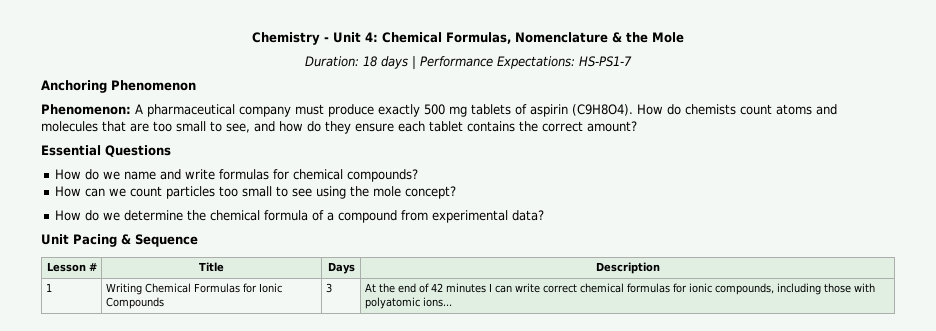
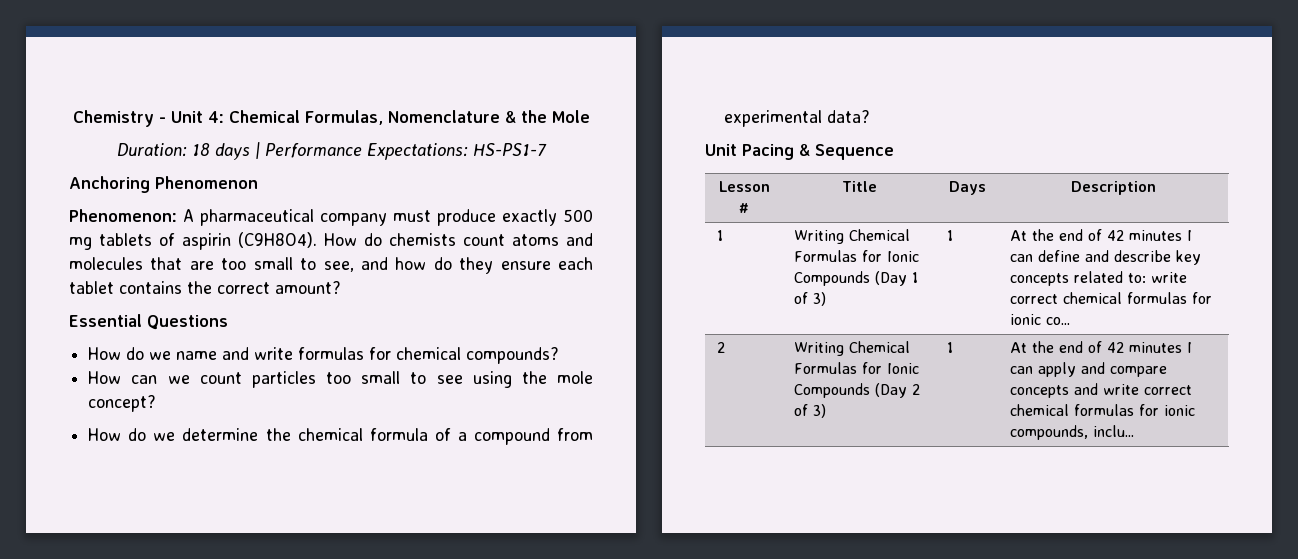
- 1 | Writing Chemical Formulas for Ionic Compounds | 3 | At the end of 42 minutes I can write correct chemical formulas for ionic compounds, including those with polyatomic ions...
+ 1 | Writing Chemical Formulas for Ionic Compounds (Day 1 of 3) | 1 | At the end of 42 minutes I can define and describe key concepts related to: write correct chemical formulas for ionic co...
+ 2 | Writing Chemical Formulas for Ionic Compounds (Day 2 of 3) | 1 | At the end of 42 minutes I can apply and compare concepts and write correct chemical formulas for ionic compounds, inclu...

